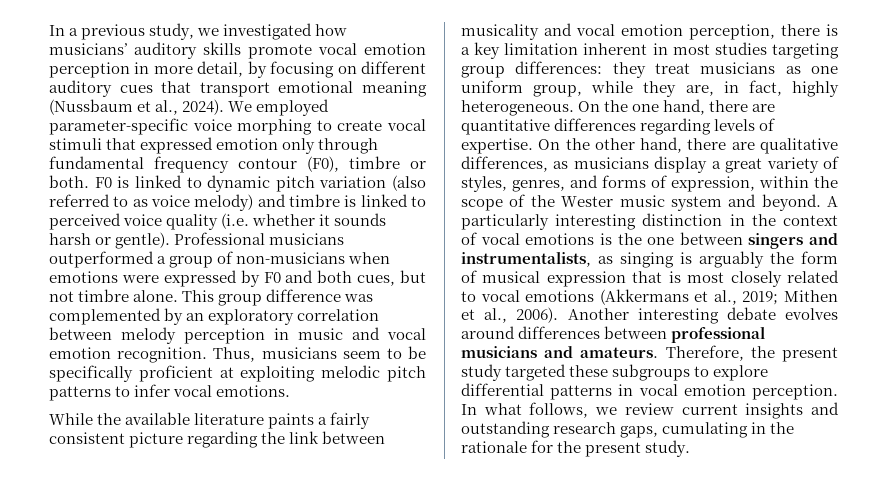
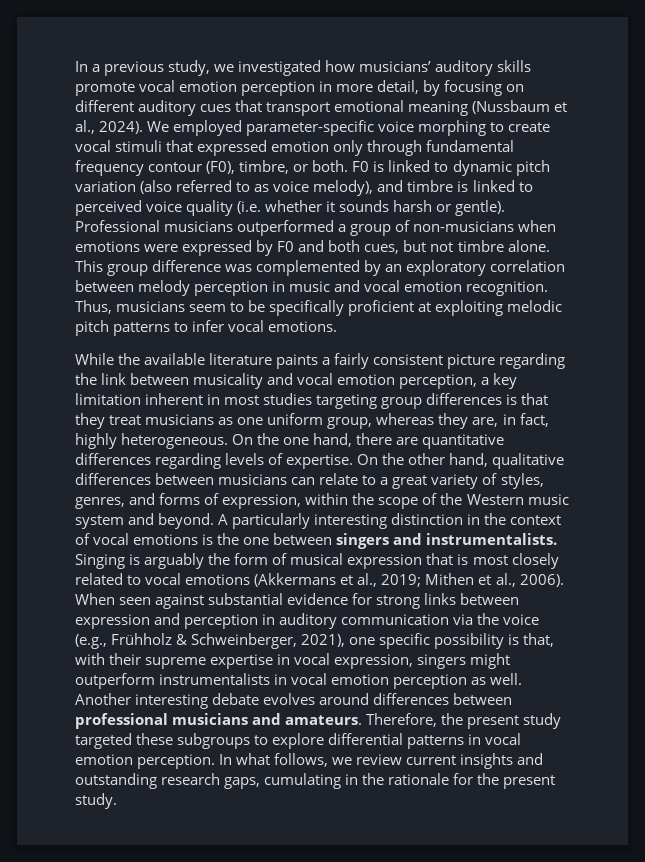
- We employed parameter-specific voice morphing to create vocal stimuli that expressed emotion only through fundamental frequency contour (F0), timbre or both.
+ We employed parameter-specific voice morphing to create vocal stimuli that expressed emotion only through fundamental frequency contour (F0), timbre, or both.
- F0 is linked to dynamic pitch variation (also referred to as voice melody) and timbre is linked to perceived voice quality (i.e. whether it sounds harsh or gentle).
+ F0 is linked to dynamic pitch variation (also referred to as voice melody), and timbre is linked to perceived voice quality (i.e. whether it sounds harsh or gentle).
- While the available literature paints a fairly consistent picture regarding the link between musicality and vocal emotion perception, there is a key limitation inherent in most studies targeting group differences: they treat musicians as one uniform group, while they are, in fact, highly heterogeneous.
+ While the available literature paints a fairly consistent picture regarding the link between musicality and vocal emotion perception, a key limitation inherent in most studies targeting group differences is that they treat musicians as one uniform group, whereas they are, in fact, highly heterogeneous.
- On the other hand, there are qualitative differences, as musicians display a great variety of styles, genres, and forms of expression, within the scope of the Wester music system and beyond.
+ On the other hand, qualitative differences between musicians can relate to a great variety of styles, genres, and forms of expression, within the scope of the Western music system and beyond.
- A particularly interesting distinction in the context of vocal emotions is the one between singers and instrumentalists, as singing is arguably the form of musical expression that is most closely related to vocal emotions (Akkermans et al., 2019; Mithen et al., 2006).
+ A particularly interesting distinction in the context of vocal emotions is the one between singers and instrumentalists. Singing is arguably the form of musical expression that is most closely related to vocal emotions (Akkermans et al., 2019; Mithen et al., 2006).
+ When seen against substantial evidence for strong links between expression and perception in auditory communication via the voice (e.g., Frühholz & Schweinberger, 2021), one specific possibility is that, with their supreme expertise in vocal expression, singers might outperform instrumentalists in vocal emotion perception as well.

